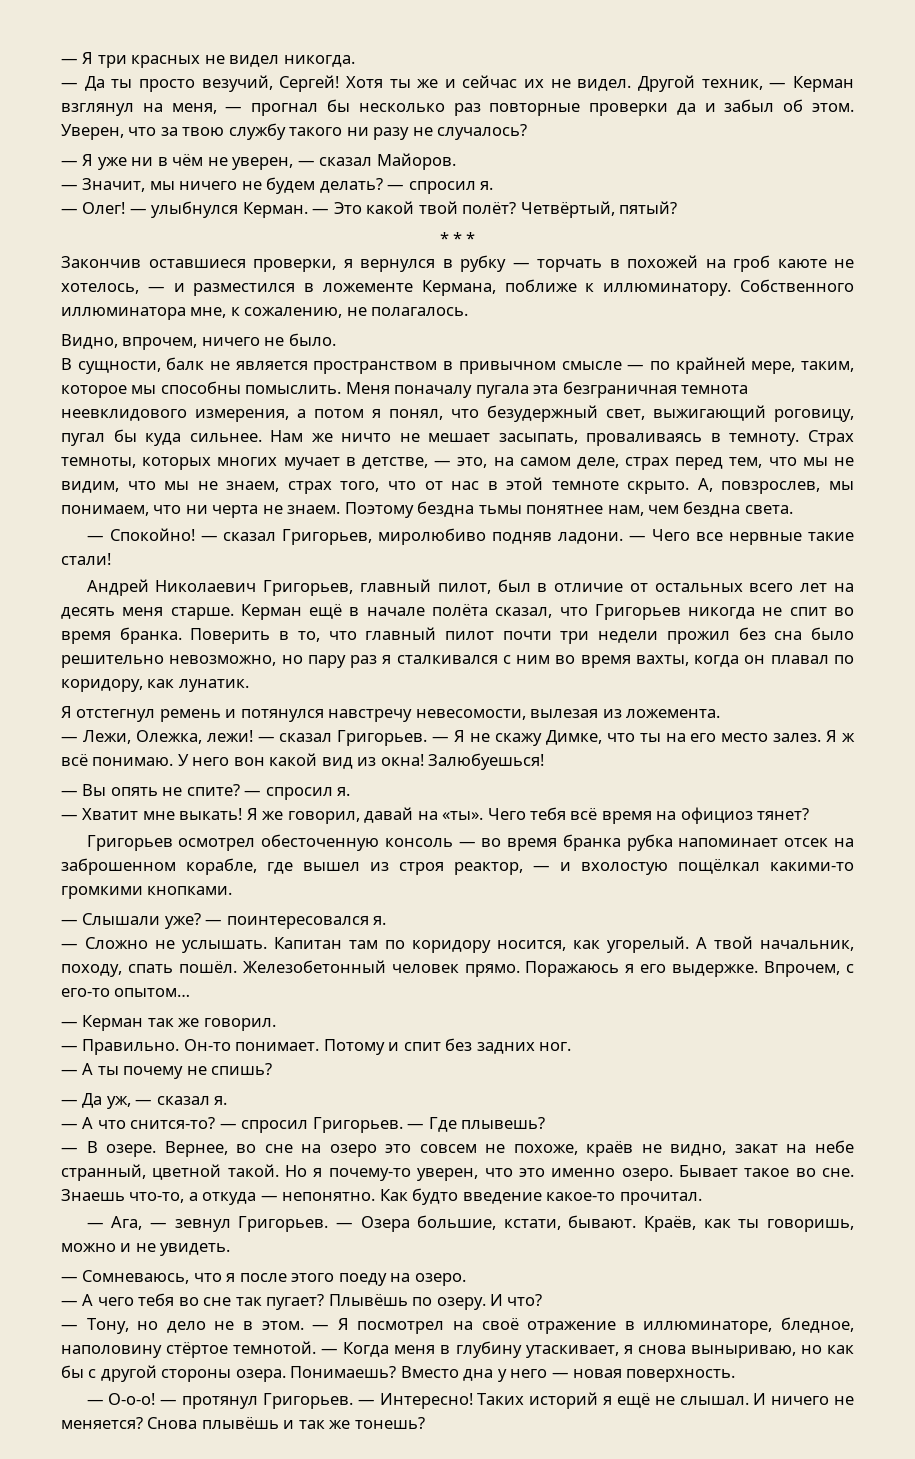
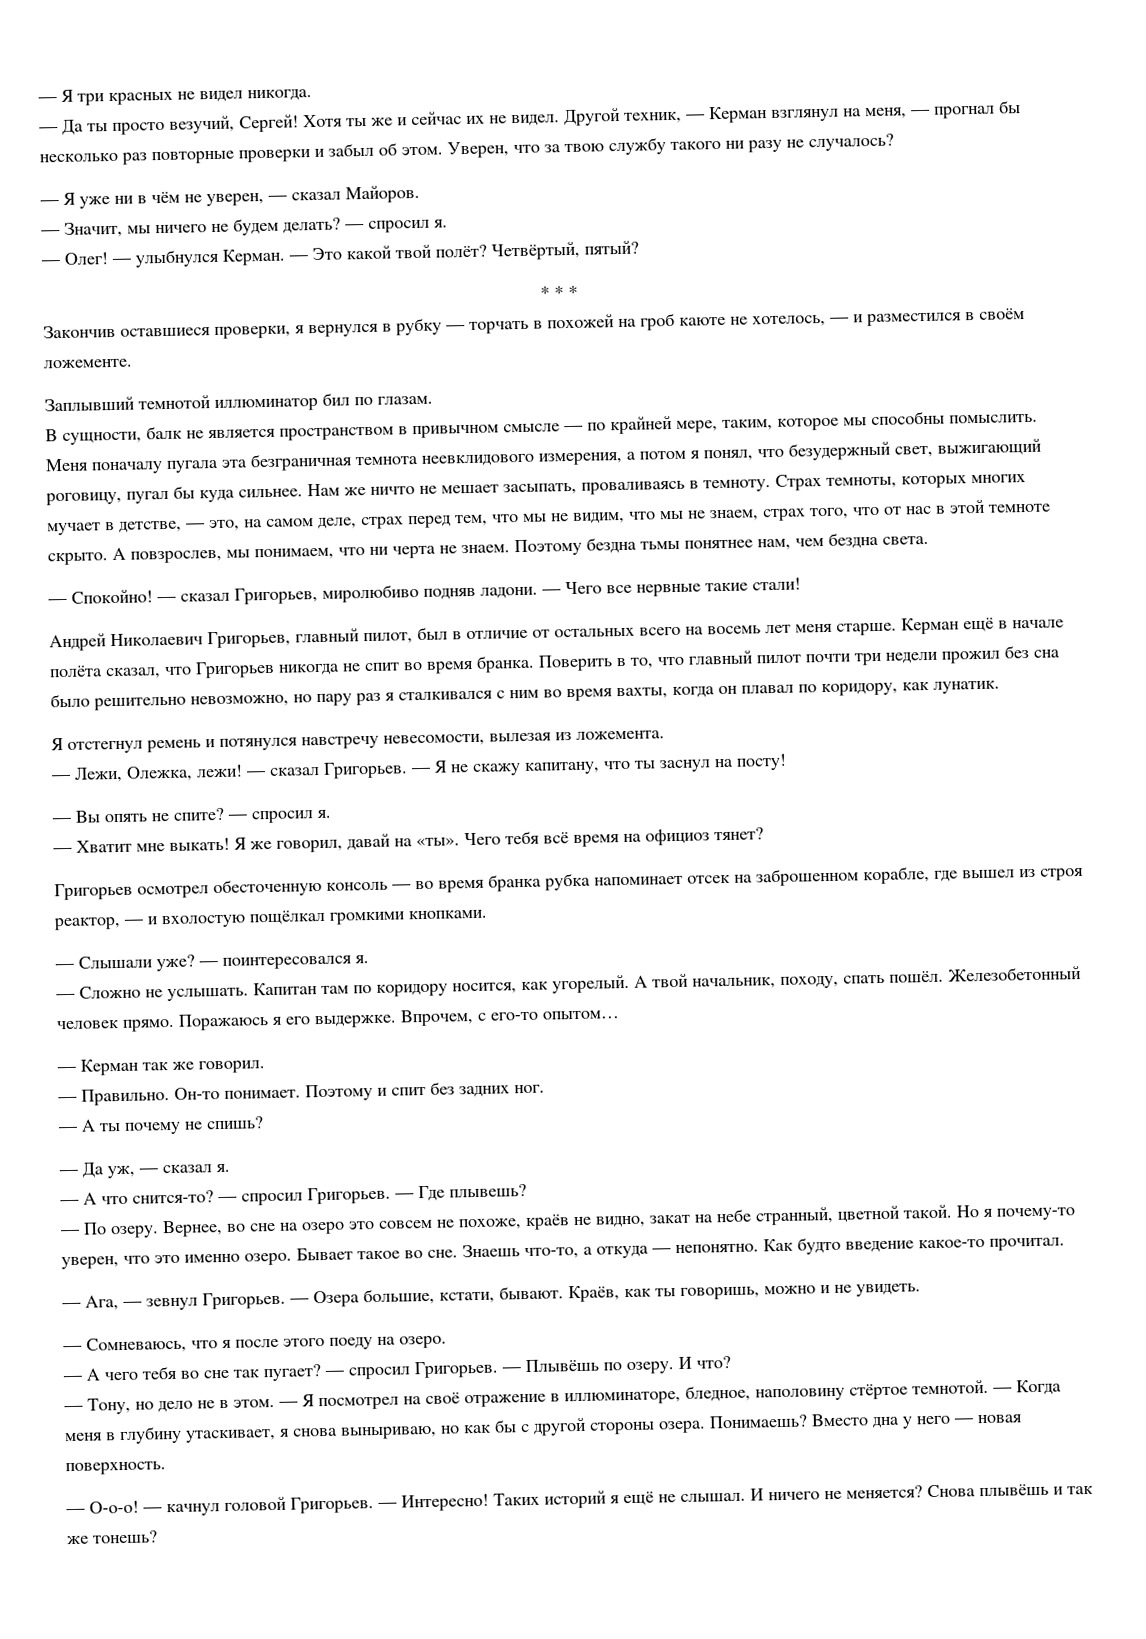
- Другой техник, — Керман взглянул на меня, — прогнал бы несколько раз повторные проверки да и забыл об этом.
+ Другой техник, — Керман взглянул на меня, — прогнал бы несколько раз повторные проверки и забыл об этом.
- Закончив оставшиеся проверки, я вернулся в рубку — торчать в похожей на гроб каюте не хотелось, — и разместился в ложементе Кермана, поближе к иллюминатору. Собственного иллюминатора мне, к сожалению, не полагалось.
- Видно, впрочем, ничего не было.
+ Закончив оставшиеся проверки, я вернулся в рубку — торчать в похожей на гроб каюте не хотелось, — и разместился в своём ложементе.
+ Заплывший темнотой иллюминатор бил по глазам.
- А, повзрослев, мы понимаем, что ни черта не знаем.
+ А повзрослев, мы понимаем, что ни черта не знаем.
- Андрей Николаевич Григорьев, главный пилот, был в отличие от остальных всего лет на десять меня старше.
+ Андрей Николаевич Григорьев, главный пилот, был в отличие от остальных всего на восемь лет меня старше.
- — Я не скажу Димке, что ты на его место залез. Я ж всё понимаю. У него вон какой вид из окна! Залюбуешься!
+ — Я не скажу капитану, что ты заснул на посту!
- Григорьев осмотрел обесточенную консоль — во время бранка рубка напоминает отсек на заброшенном корабле, где вышел из строя реактор, — и вхолостую пощёлкал какими-то громкими кнопками.
+ Григорьев осмотрел обесточенную консоль — во время бранка рубка напоминает отсек на заброшенном корабле, где вышел из строя реактор, — и вхолостую пощёлкал громкими кнопками.
- Потому и спит без задних ног.
+ Поэтому и спит без задних ног.
- — В озере.
+ — По озеру.
- Плывёшь по озеру.
+ — спросил Григорьев. — Плывёшь по озеру.
- — протянул Григорьев.
+ — качнул головой Григорьев.

